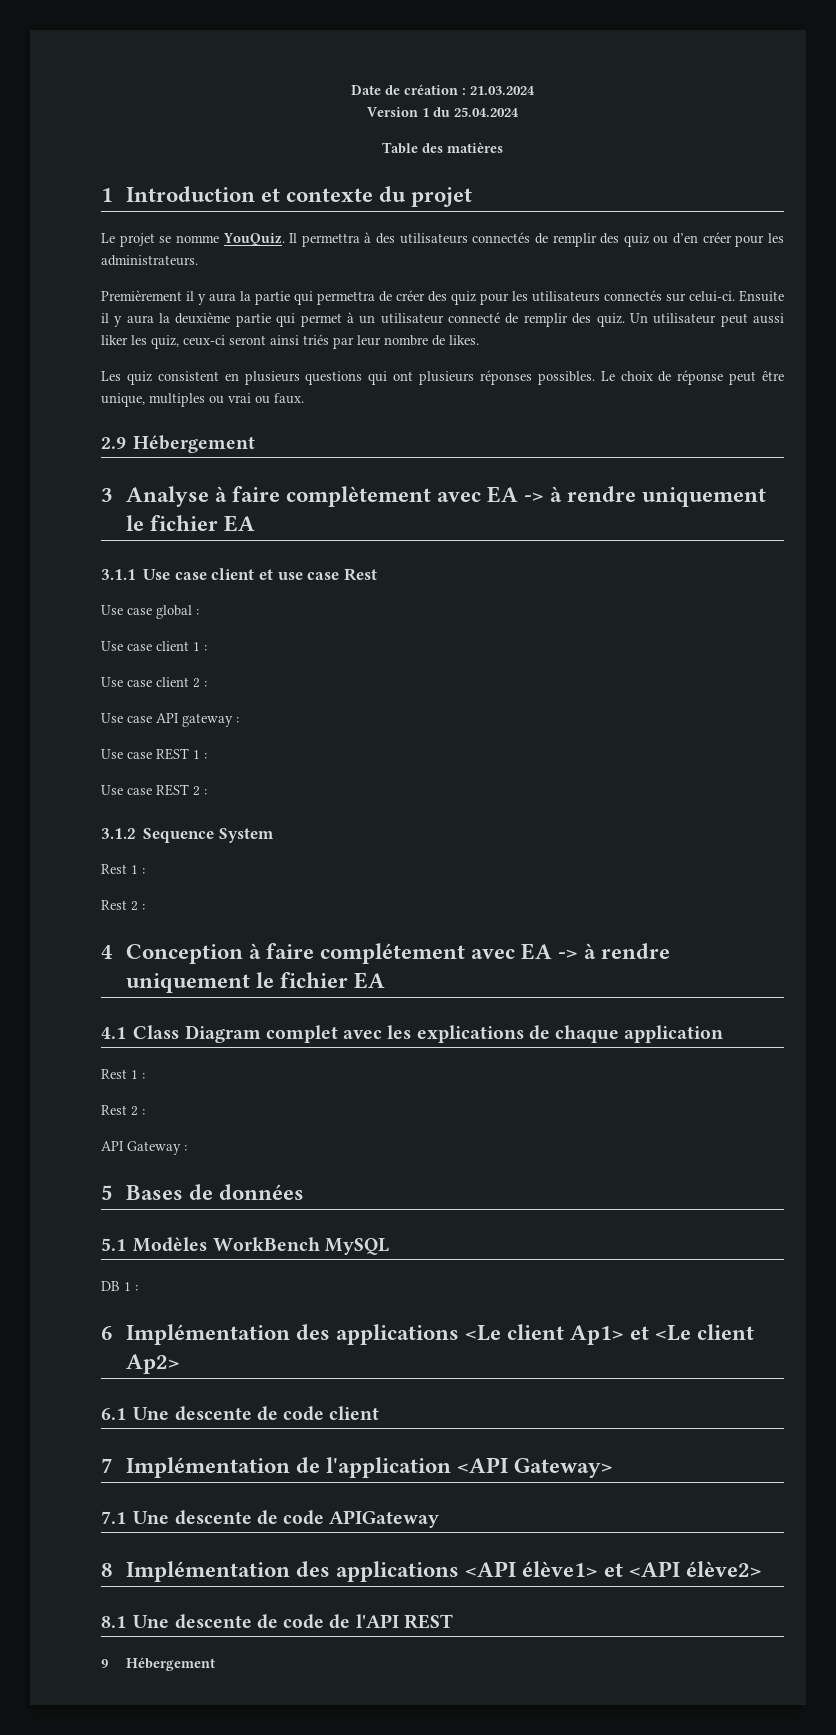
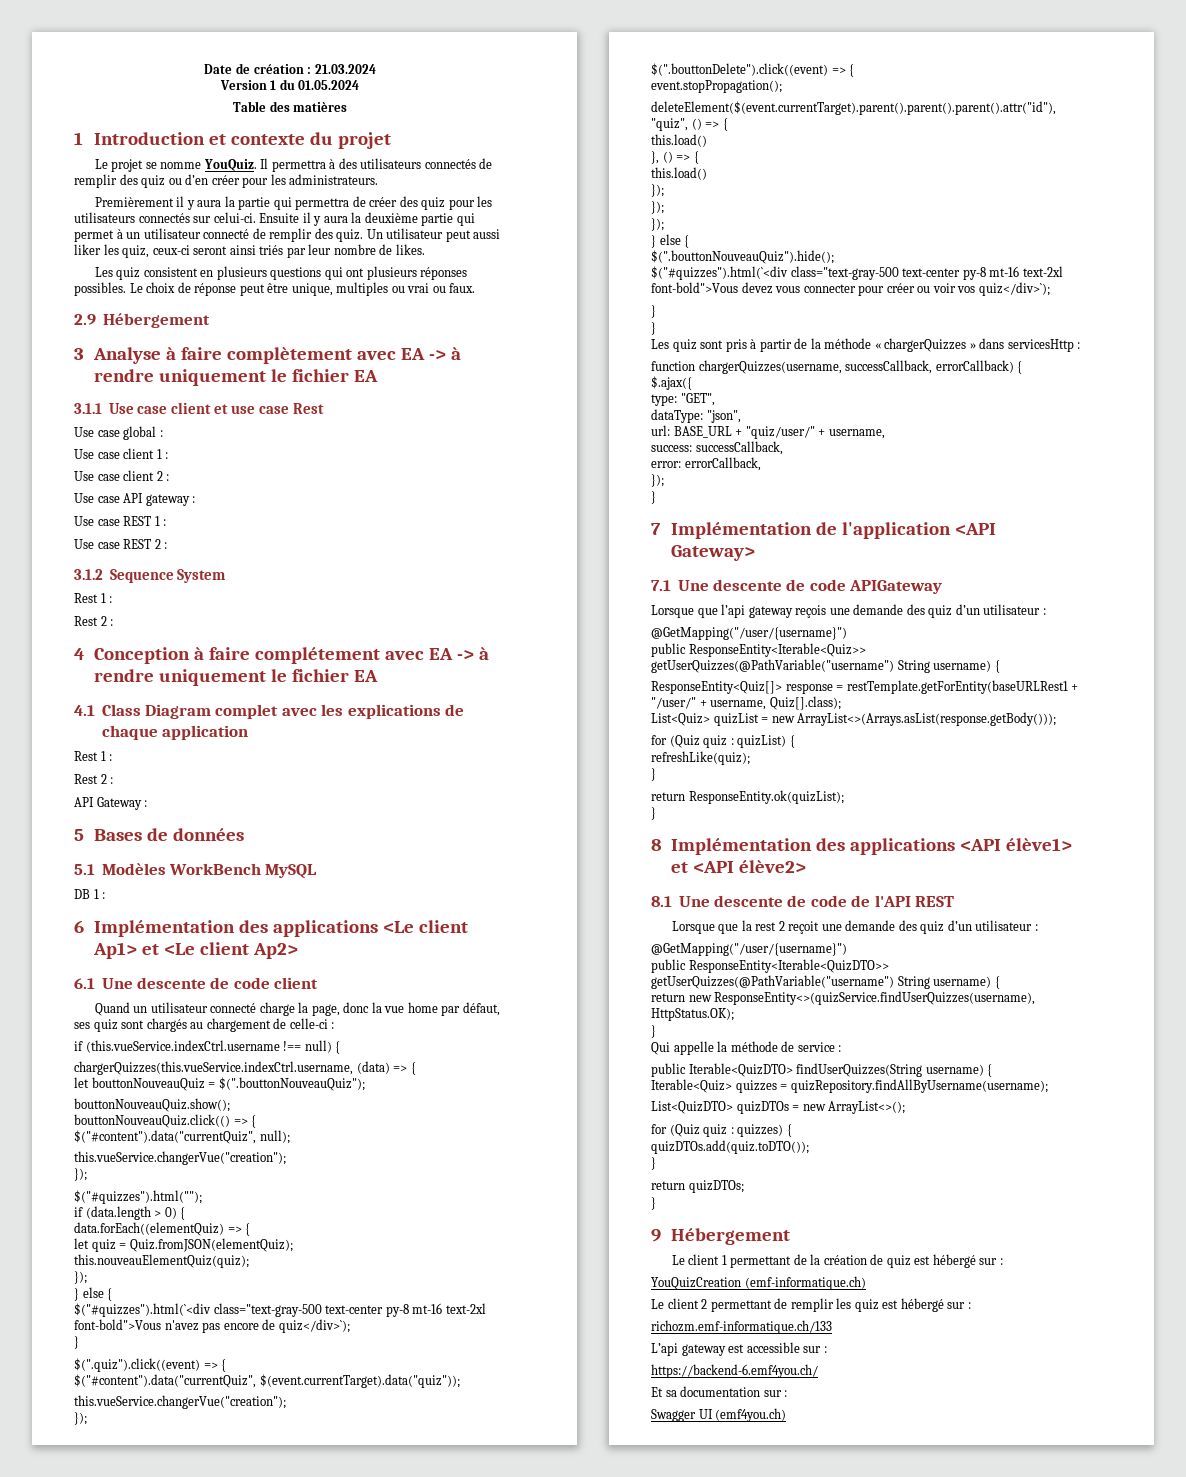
- Version 1 du 25.04.2024
+ Version 1 du 01.05.2024
+ Quand un utilisateur connecté charge la page, donc la vue home par défaut, ses quiz sont chargés au chargement de celle-ci :
+ if (this.vueService.indexCtrl.username !== null) {
+ chargerQuizzes(this.vueService.indexCtrl.username, (data) => {
+ let bouttonNouveauQuiz = $(".bouttonNouveauQuiz");
+ bouttonNouveauQuiz.show();
+ bouttonNouveauQuiz.click(() => {
+ $("#content").data("currentQuiz", null);
+ this.vueService.changerVue("creation");
+ });
+ $("#quizzes").html("");
+ if (data.length > 0) {
+ data.forEach((elementQuiz) => {
+ let quiz = Quiz.fromJSON(elementQuiz);
+ this.nouveauElementQuiz(quiz);
+ });
+ } else {
+ $("#quizzes").html(`<div class="text-gray-500 text-center py-8 mt-16 text-2xl font-bold">Vous n'avez pas encore de quiz</div>`);
+ }
+ $(".quiz").click((event) => {
+ $("#content").data("currentQuiz", $(event.currentTarget).data("quiz"));
+ this.vueService.changerVue("creation");
+ });
+ $(".bouttonDelete").click((event) => {
+ event.stopPropagation();
+ deleteElement($(event.currentTarget).parent().parent().parent().attr("id"), "quiz", () => {
+ this.load()
+ }, () => {
+ this.load()
+ });
+ });
+ });
+ } else {
+ $(".bouttonNouveauQuiz").hide();
+ $("#quizzes").html(`<div class="text-gray-500 text-center py-8 mt-16 text-2xl font-bold">Vous devez vous connecter pour créer ou voir vos quiz</div>`);
+ }
+ }
+ Les quiz sont pris à partir de la méthode « chargerQuizzes » dans servicesHttp :
+ function chargerQuizzes(username, successCallback, errorCallback) {
+ $.ajax({
+ type: "GET",
+ dataType: "json",
+ url: BASE_URL + "quiz/user/" + username,
+ success: successCallback,
+ error: errorCallback,
+ });
+ }
+ Lorsque que l’api gateway reçois une demande des quiz d’un utilisateur :
+ @GetMapping("/user/{username}")
+ public ResponseEntity<Iterable<Quiz>> getUserQuizzes(@PathVariable("username") String username) {
+ ResponseEntity<Quiz[]> response = restTemplate.getForEntity(baseURLRest1 + "/user/" + username, Quiz[].class);
+ List<Quiz> quizList = new ArrayList<>(Arrays.asList(response.getBody()));
+ for (Quiz quiz : quizList) {
+ refreshLike(quiz);
+ }
+ return ResponseEntity.ok(quizList);
+ }
+ Lorsque que la rest 2 reçoit une demande des quiz d’un utilisateur :
+ @GetMapping("/user/{username}")
+ public ResponseEntity<Iterable<QuizDTO>> getUserQuizzes(@PathVariable("username") String username) {
+ return new ResponseEntity<>(quizService.findUserQuizzes(username), HttpStatus.OK);
+ }
+ Qui appelle la méthode de service :
+ public Iterable<QuizDTO> findUserQuizzes(String username) {
+ Iterable<Quiz> quizzes = quizRepository.findAllByUsername(username);
+ List<QuizDTO> quizDTOs = new ArrayList<>();
+ for (Quiz quiz : quizzes) {
+ quizDTOs.add(quiz.toDTO());
+ }
+ return quizDTOs;
+ }
  9 Hébergement
+ Le client 1 permettant de la création de quiz est hébergé sur :
+ YouQuizCreation (emf-informatique.ch)
+ Le client 2 permettant de remplir les quiz est hébergé sur :
+ richozm.emf-informatique.ch/133
+ L’api gateway est accessible sur :
+ https://backend-6.emf4you.ch/
+ Et sa documentation sur :
+ Swagger UI (emf4you.ch)

